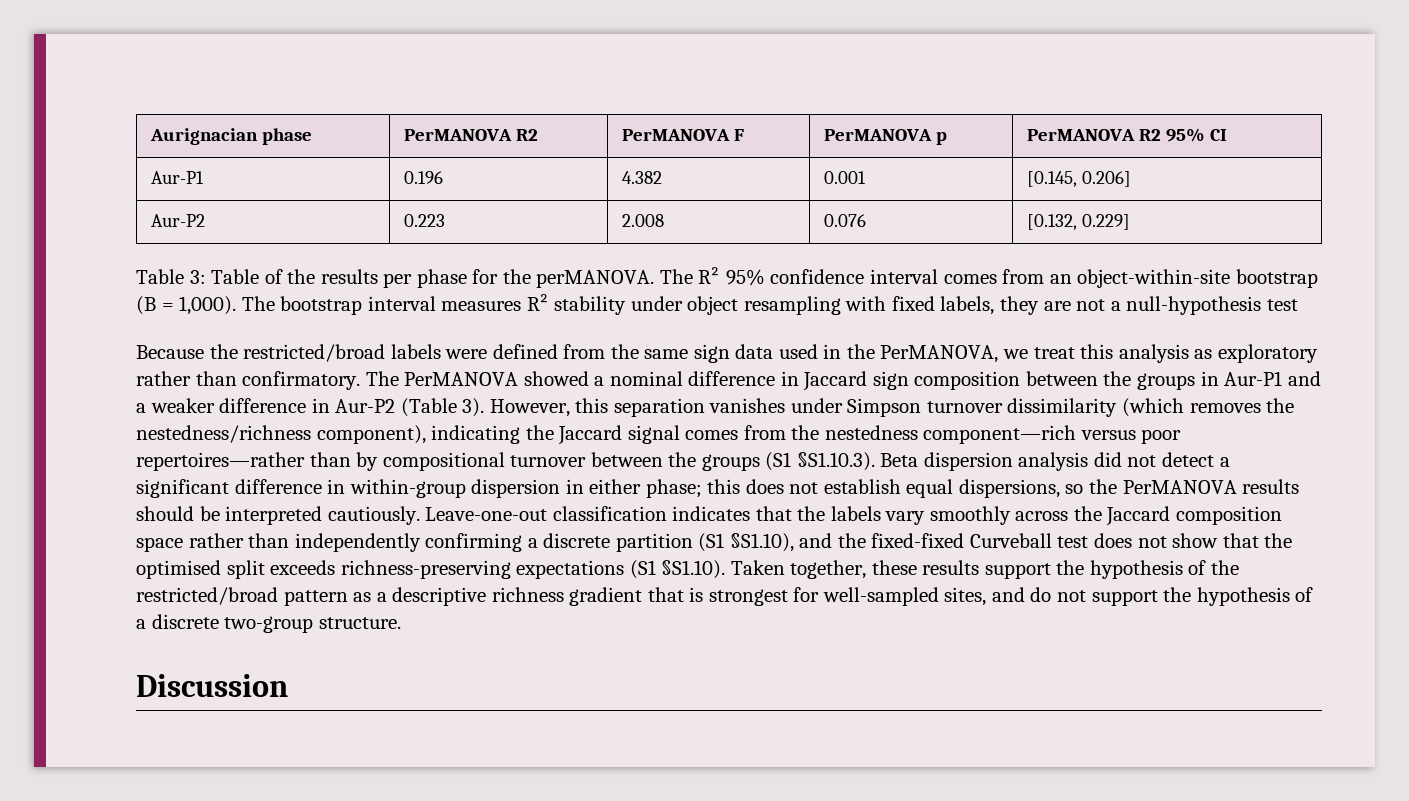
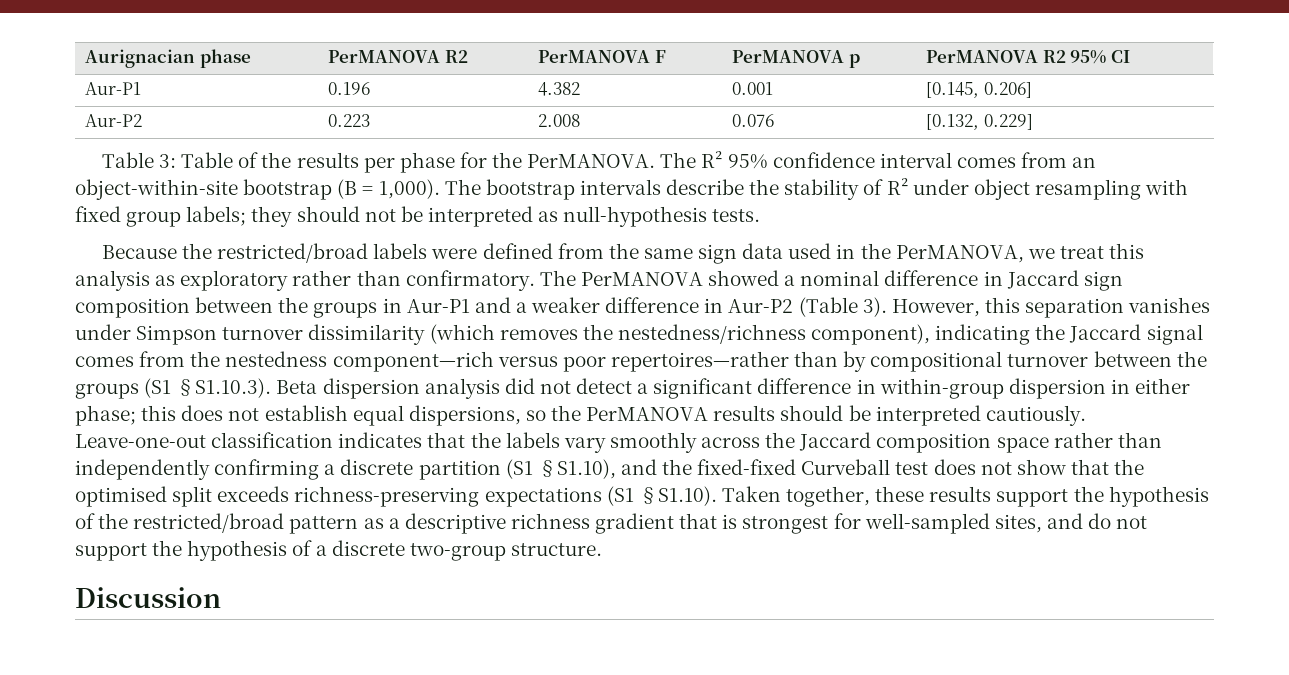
- Table 3: Table of the results per phase for the perMANOVA.
+ Table 3: Table of the results per phase for the PerMANOVA.
- The bootstrap interval measures R² stability under object resampling with fixed labels, they are not a null-hypothesis test
+ The bootstrap intervals describe the stability of R² under object resampling with fixed group labels; they should not be interpreted as null-hypothesis tests.

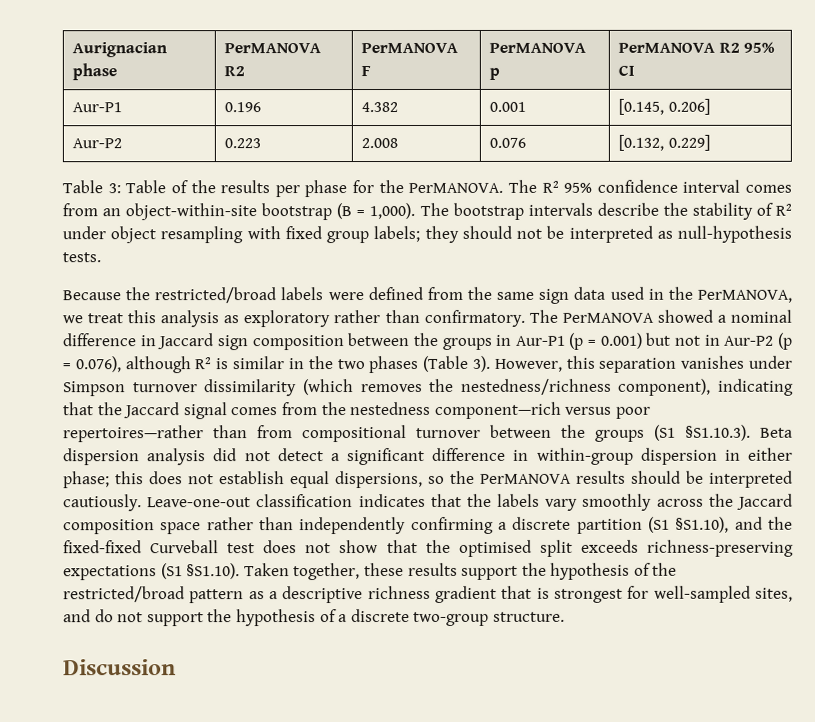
- The PerMANOVA showed a nominal difference in Jaccard sign composition between the groups in Aur-P1 and a weaker difference in Aur-P2 (Table 3).
+ The PerMANOVA showed a nominal difference in Jaccard sign composition between the groups in Aur-P1 (p = 0.001) but not in Aur-P2 (p = 0.076), although R² is similar in the two phases (Table 3).
- However, this separation vanishes under Simpson turnover dissimilarity (which removes the nestedness/richness component), indicating the Jaccard signal comes from the nestedness component—rich versus poor repertoires—rather than by compositional turnover between the groups (S1 §S1.10.3). Beta dispersion analysis did not detect a significant difference in within-group dispersion in either phase;
+ However, this separation vanishes under Simpson turnover dissimilarity (which removes the nestedness/richness component), indicating that the Jaccard signal comes from the nestedness component—rich versus poor repertoires—rather than from compositional turnover between the groups (S1 §S1.10.3). Beta dispersion analysis did not detect a significant difference in within-group dispersion in either phase;

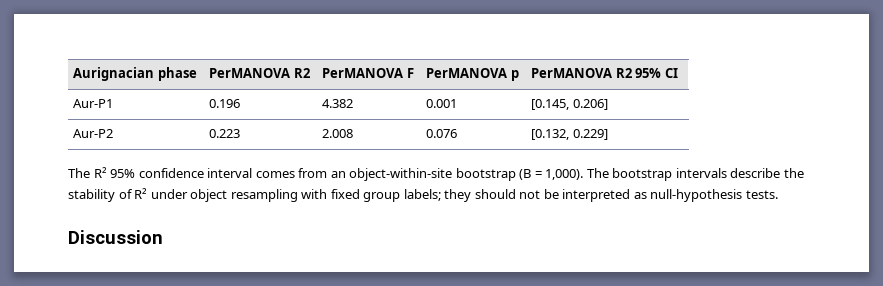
- Table 3: Table of the results per phase for the PerMANOVA.
- Because the restricted/broad labels were defined from the same sign data used in the PerMANOVA, we treat this analysis as exploratory rather than confirmatory. The PerMANOVA showed a nominal difference in Jaccard sign composition between the groups in Aur-P1 (p = 0.001) but not in Aur-P2 (p = 0.076), although R² is similar in the two phases (Table 3). However, this separation vanishes under Simpson turnover dissimilarity (which removes the nestedness/richness component), indicating that the Jaccard signal comes from the nestedness component—rich versus poor repertoires—rather than from compositional turnover between the groups (S1 §S1.10.3). Beta dispersion analysis did not detect a significant difference in within-group dispersion in either phase; this does not establish equal dispersions, so the PerMANOVA results should be interpreted cautiously. Leave-one-out classification indicates that the labels vary smoothly across the Jaccard composition space rather than independently confirming a discrete partition (S1 §S1.10), and the fixed-fixed Curveball test does not show that the optimised split exceeds richness-preserving expectations (S1 §S1.10). Taken together, these results support the hypothesis of the restricted/broad pattern as a descriptive richness gradient that is strongest for well-sampled sites, and do not support the hypothesis of a discrete two-group structure.

